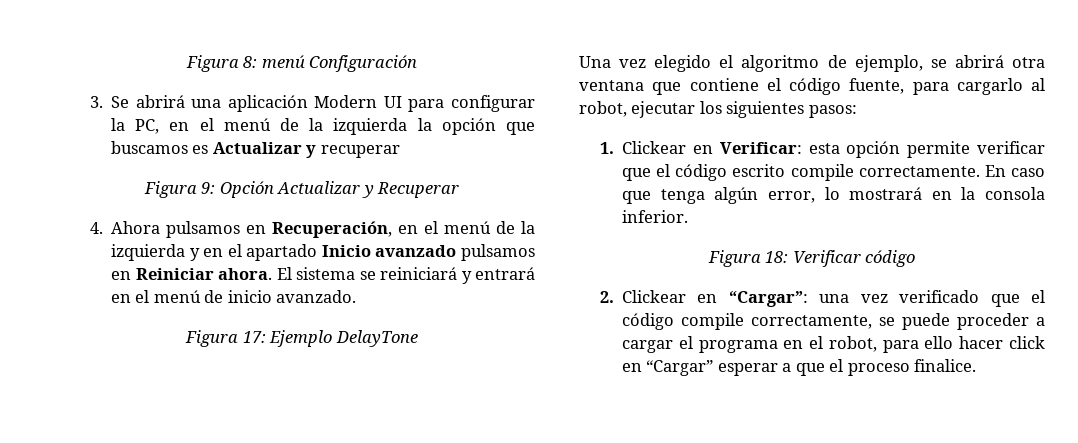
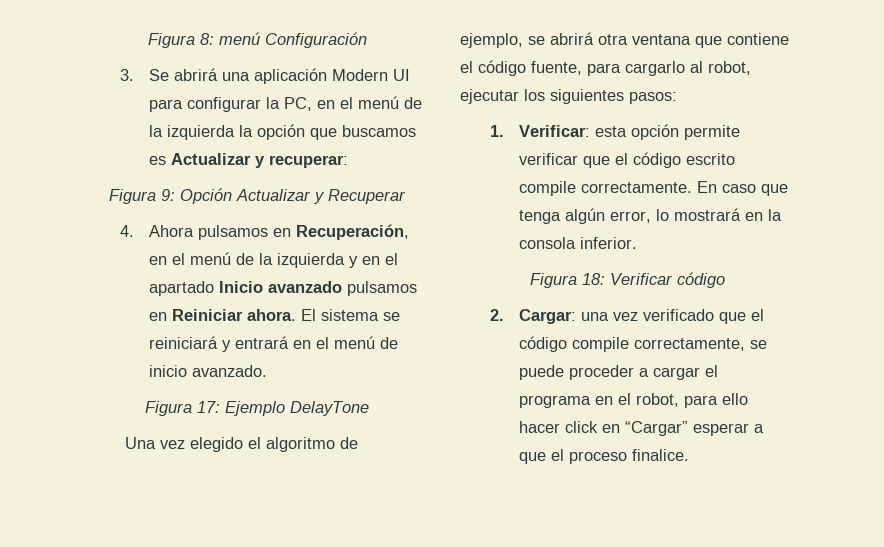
- 3. Se abrirá una aplicación Modern UI para configurar la PC, en el menú de la izquierda la opción que buscamos es Actualizar y recuperar
+ 3. Se abrirá una aplicación Modern UI para configurar la PC, en el menú de la izquierda la opción que buscamos es Actualizar y recuperar:
- 1. Clickear en Verificar: esta opción permite verificar que el código escrito compile correctamente.
+ 1. Verificar: esta opción permite verificar que el código escrito compile correctamente.
- 2. Clickear en “Cargar”: una vez verificado que el código compile correctamente, se puede proceder a cargar el programa en el robot, para ello hacer click en “Cargar” esperar a que el proceso finalice.
+ 2. Cargar: una vez verificado que el código compile correctamente, se puede proceder a cargar el programa en el robot, para ello hacer click en “Cargar” esperar a que el proceso finalice.

